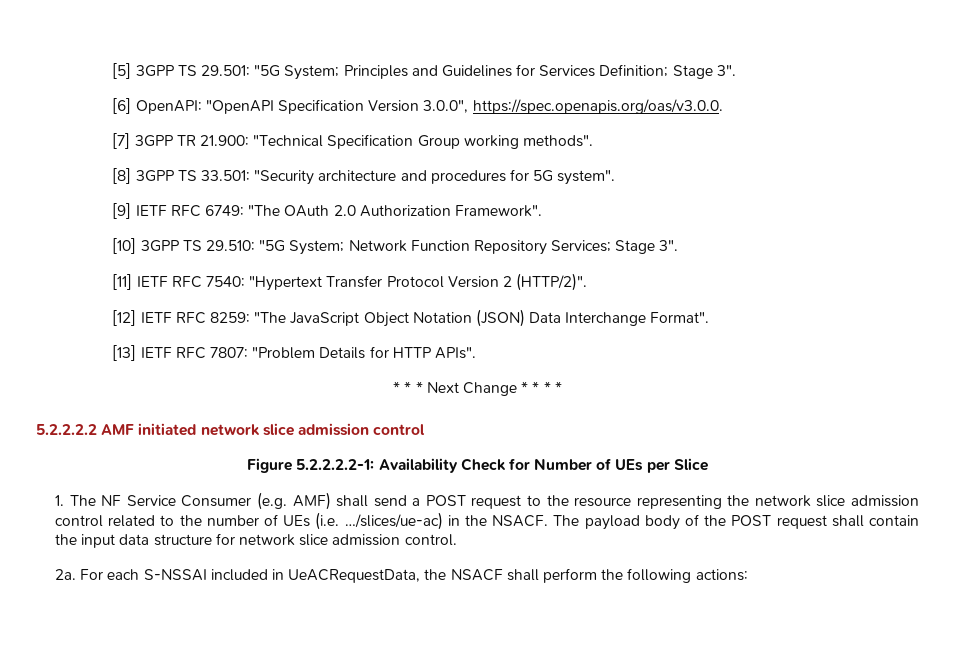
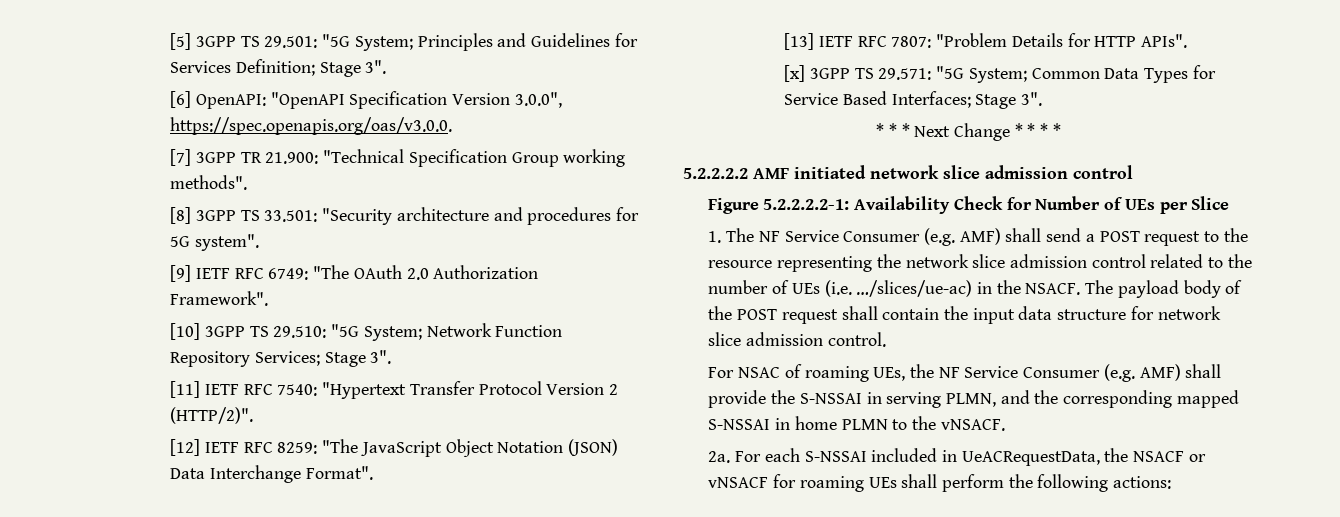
+ [x] 3GPP TS 29.571: "5G System; Common Data Types for Service Based Interfaces; Stage 3".
+ For NSAC of roaming UEs, the NF Service Consumer (e.g. AMF) shall provide the S-NSSAI in serving PLMN, and the corresponding mapped S-NSSAI in home PLMN to the vNSACF.
- For each S-NSSAI included in UeACRequestData, the NSACF shall perform the following actions:
+ For each S-NSSAI included in UeACRequestData, the NSACF or vNSACF for roaming UEs shall perform the following actions:

